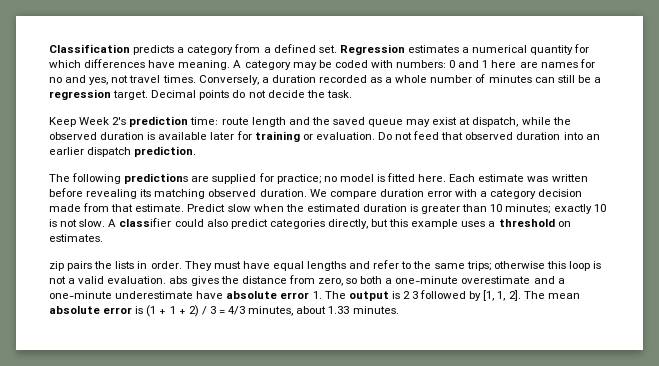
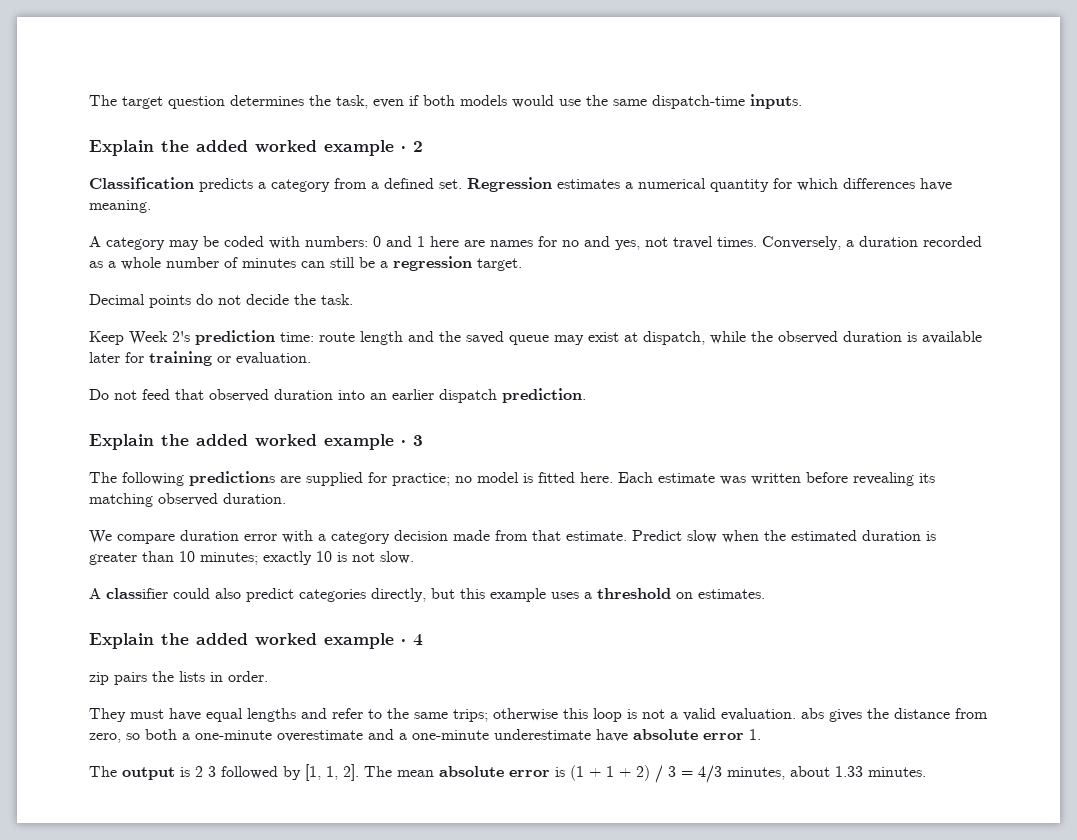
+ The target question determines the task, even if both models would use the same dispatch-time inputs.
+ Explain the added worked example · 2
- Regression estimates a numerical quantity for which differences have meaning. A category may be coded with numbers: 0 and 1 here are names for no and yes, not travel times.
+ Regression estimates a numerical quantity for which differences have meaning.
+ A category may be coded with numbers: 0 and 1 here are names for no and yes, not travel times.
- Conversely, a duration recorded as a whole number of minutes can still be a regression target. Decimal points do not decide the task.
+ Conversely, a duration recorded as a whole number of minutes can still be a regression target.
+ Decimal points do not decide the task.
- Keep Week 2's prediction time: route length and the saved queue may exist at dispatch, while the observed duration is available later for training or evaluation. Do not feed that observed duration into an earlier dispatch prediction.
+ Keep Week 2's prediction time: route length and the saved queue may exist at dispatch, while the observed duration is available later for training or evaluation.
+ Do not feed that observed duration into an earlier dispatch prediction.
+ Explain the added worked example · 3
- Each estimate was written before revealing its matching observed duration. We compare duration error with a category decision made from that estimate.
+ Each estimate was written before revealing its matching observed duration.
+ We compare duration error with a category decision made from that estimate.
- Predict slow when the estimated duration is greater than 10 minutes; exactly 10 is not slow. A classifier could also predict categories directly, but this example uses a threshold on estimates.
+ Predict slow when the estimated duration is greater than 10 minutes; exactly 10 is not slow.
+ A classifier could also predict categories directly, but this example uses a threshold on estimates.
+ Explain the added worked example · 4
- zip pairs the lists in order. They must have equal lengths and refer to the same trips; otherwise this loop is not a valid evaluation. abs gives the distance from zero, so both a one-minute overestimate and a one-minute underestimate have absolute error 1. The output is 2 3 followed by [1, 1, 2].
+ zip pairs the lists in order.
+ They must have equal lengths and refer to the same trips; otherwise this loop is not a valid evaluation. abs gives the distance from zero, so both a one-minute overestimate and a one-minute underestimate have absolute error 1.
+ The output is 2 3 followed by [1, 1, 2].

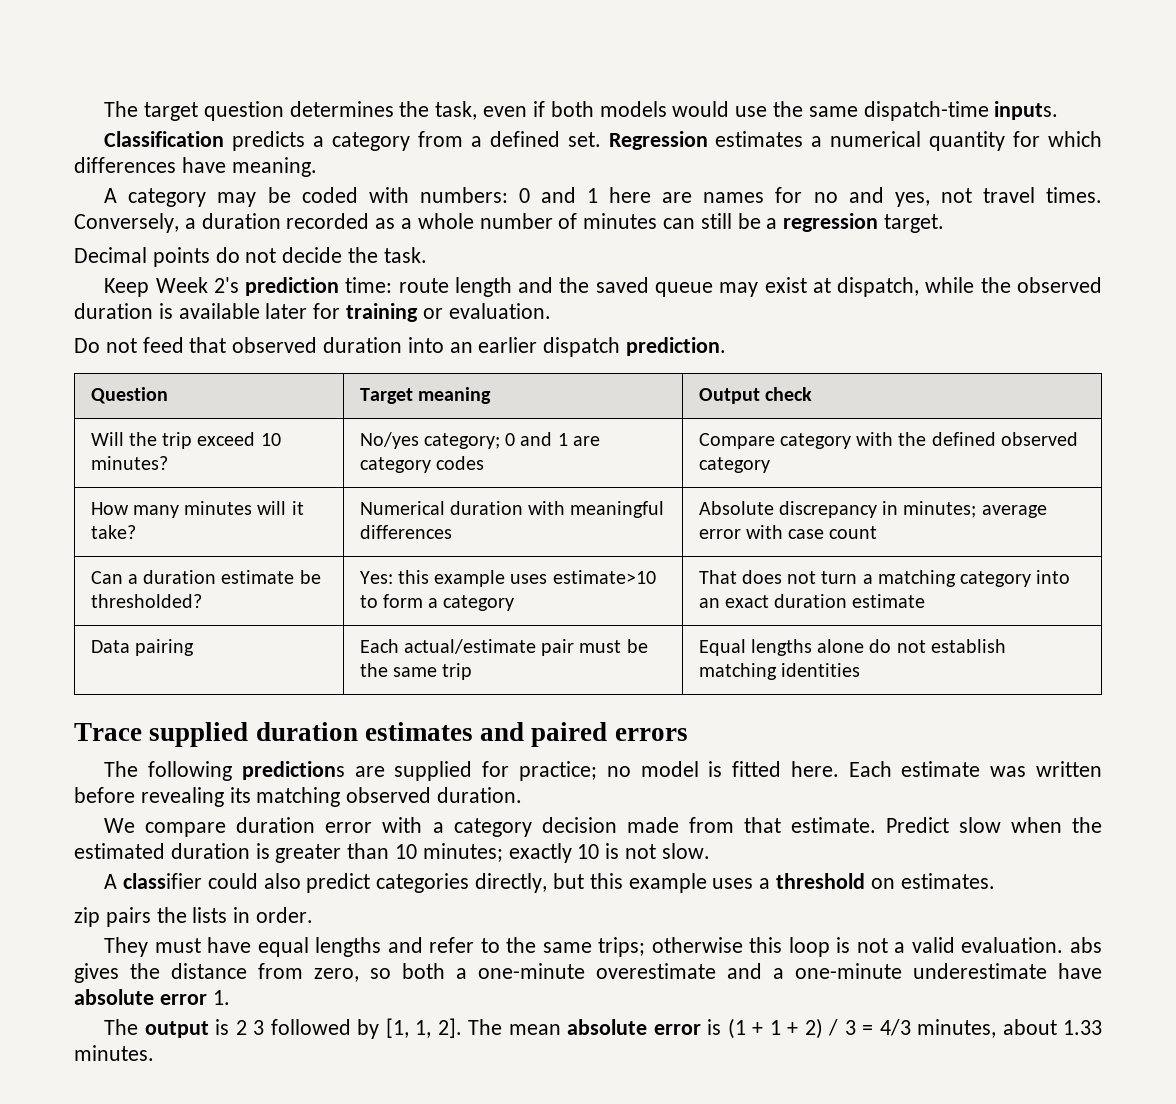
- Explain the added worked example · 2
- Explain the added worked example · 3
+ Question | Target meaning | Output check
+ Will the trip exceed 10 minutes? | No/yes category; 0 and 1 are category codes | Compare category with the defined observed category
+ How many minutes will it take? | Numerical duration with meaningful differences | Absolute discrepancy in minutes; average error with case count
+ Can a duration estimate be thresholded? | Yes: this example uses estimate>10 to form a category | That does not turn a matching category into an exact duration estimate
+ Data pairing | Each actual/estimate pair must be the same trip | Equal lengths alone do not establish matching identities
+ Trace supplied duration estimates and paired errors
- Explain the added worked example · 4

